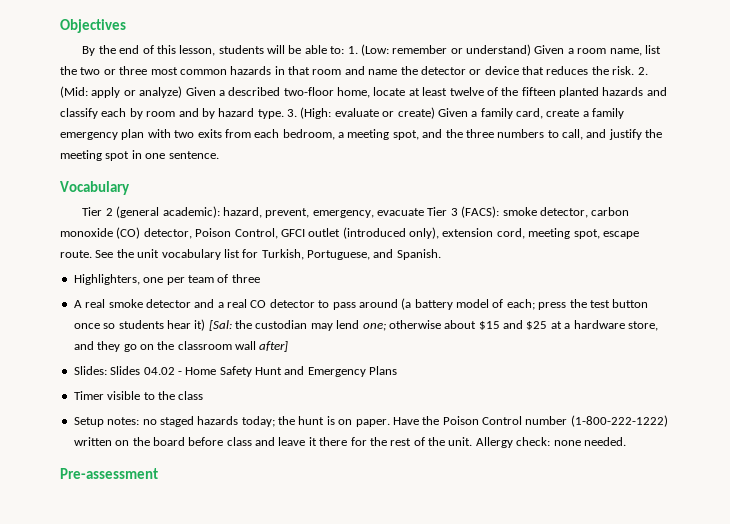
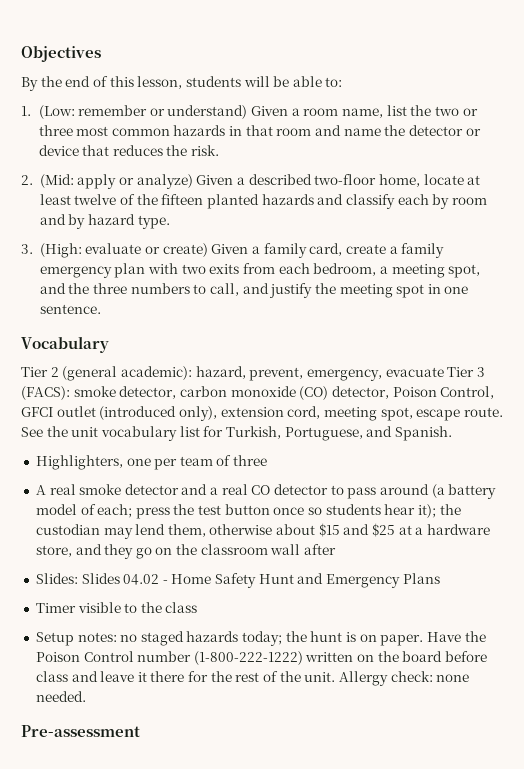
- By the end of this lesson, students will be able to: 1. (Low:
+ By the end of this lesson, students will be able to:
+ 1. (Low:
- remember or understand) Given a room name, list the two or three most common hazards in that room and name the detector or device that reduces the risk. 2. (Mid:
+ remember or understand) Given a room name, list the two or three most common hazards in that room and name the detector or device that reduces the risk.
+ 2. (Mid:
- apply or analyze) Given a described two-floor home, locate at least twelve of the fifteen planted hazards and classify each by room and by hazard type. 3. (High:
+ apply or analyze) Given a described two-floor home, locate at least twelve of the fifteen planted hazards and classify each by room and by hazard type.
+ 3. (High:
- A real smoke detector and a real CO detector to pass around (a battery model of each; press the test button once so students hear it) [Sal: the custodian may lend one; otherwise about $15 and $25 at a hardware store, and they go on the classroom wall after]
+ A real smoke detector and a real CO detector to pass around (a battery model of each; press the test button once so students hear it); the custodian may lend them, otherwise about $15 and $25 at a hardware store, and they go on the classroom wall after

